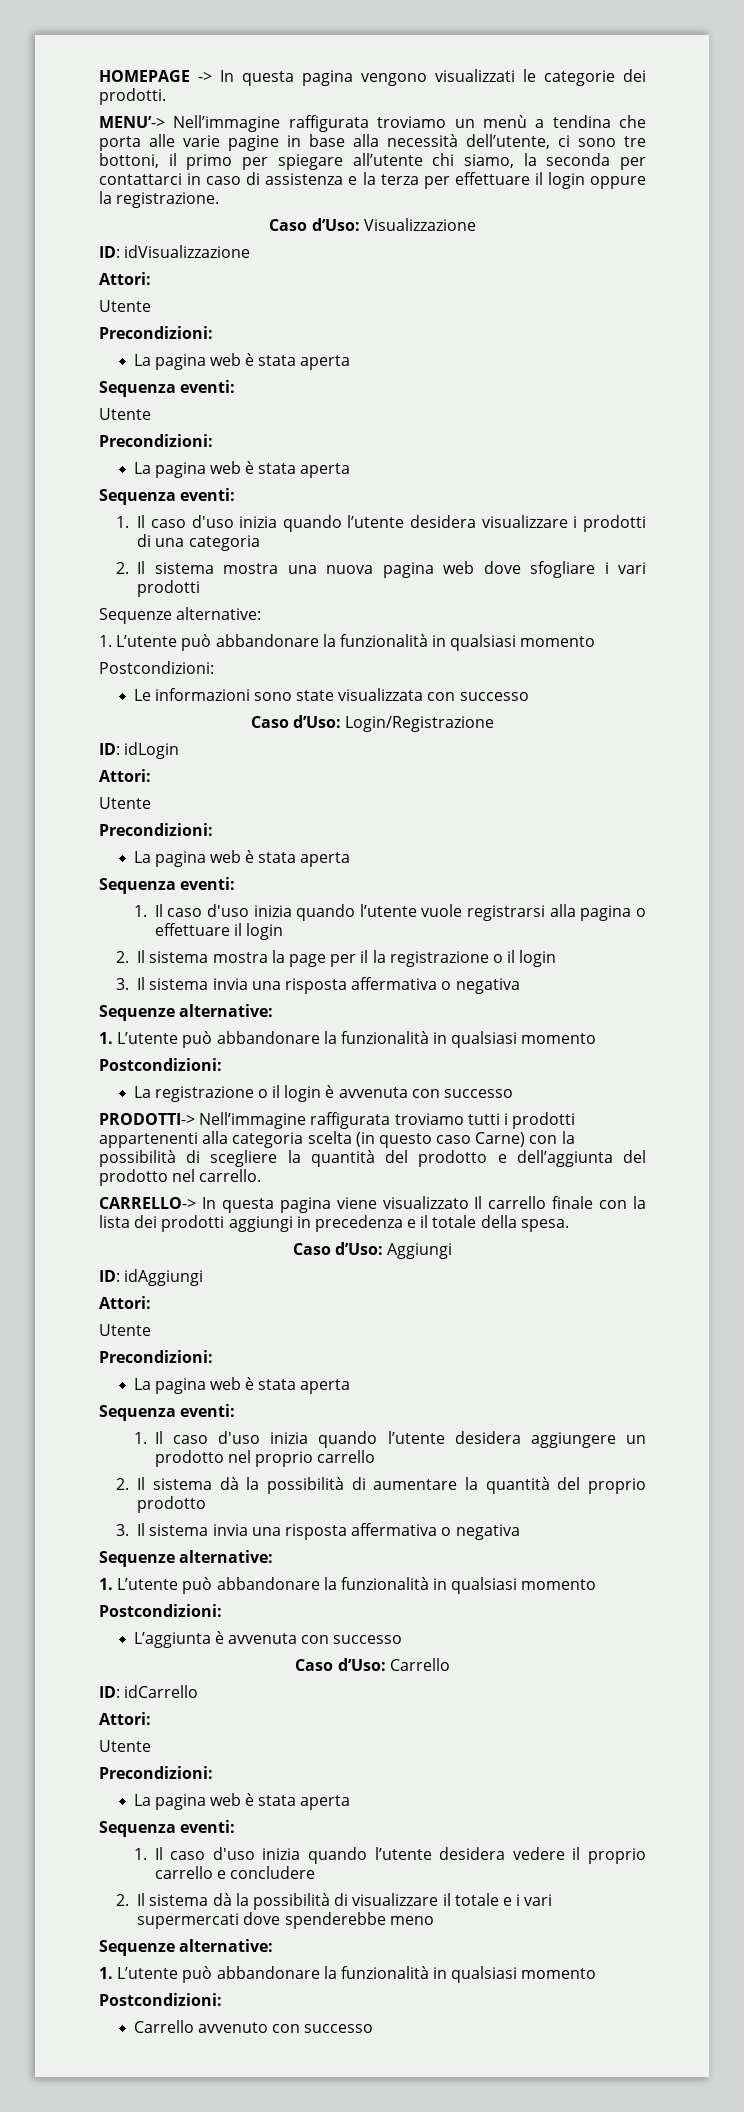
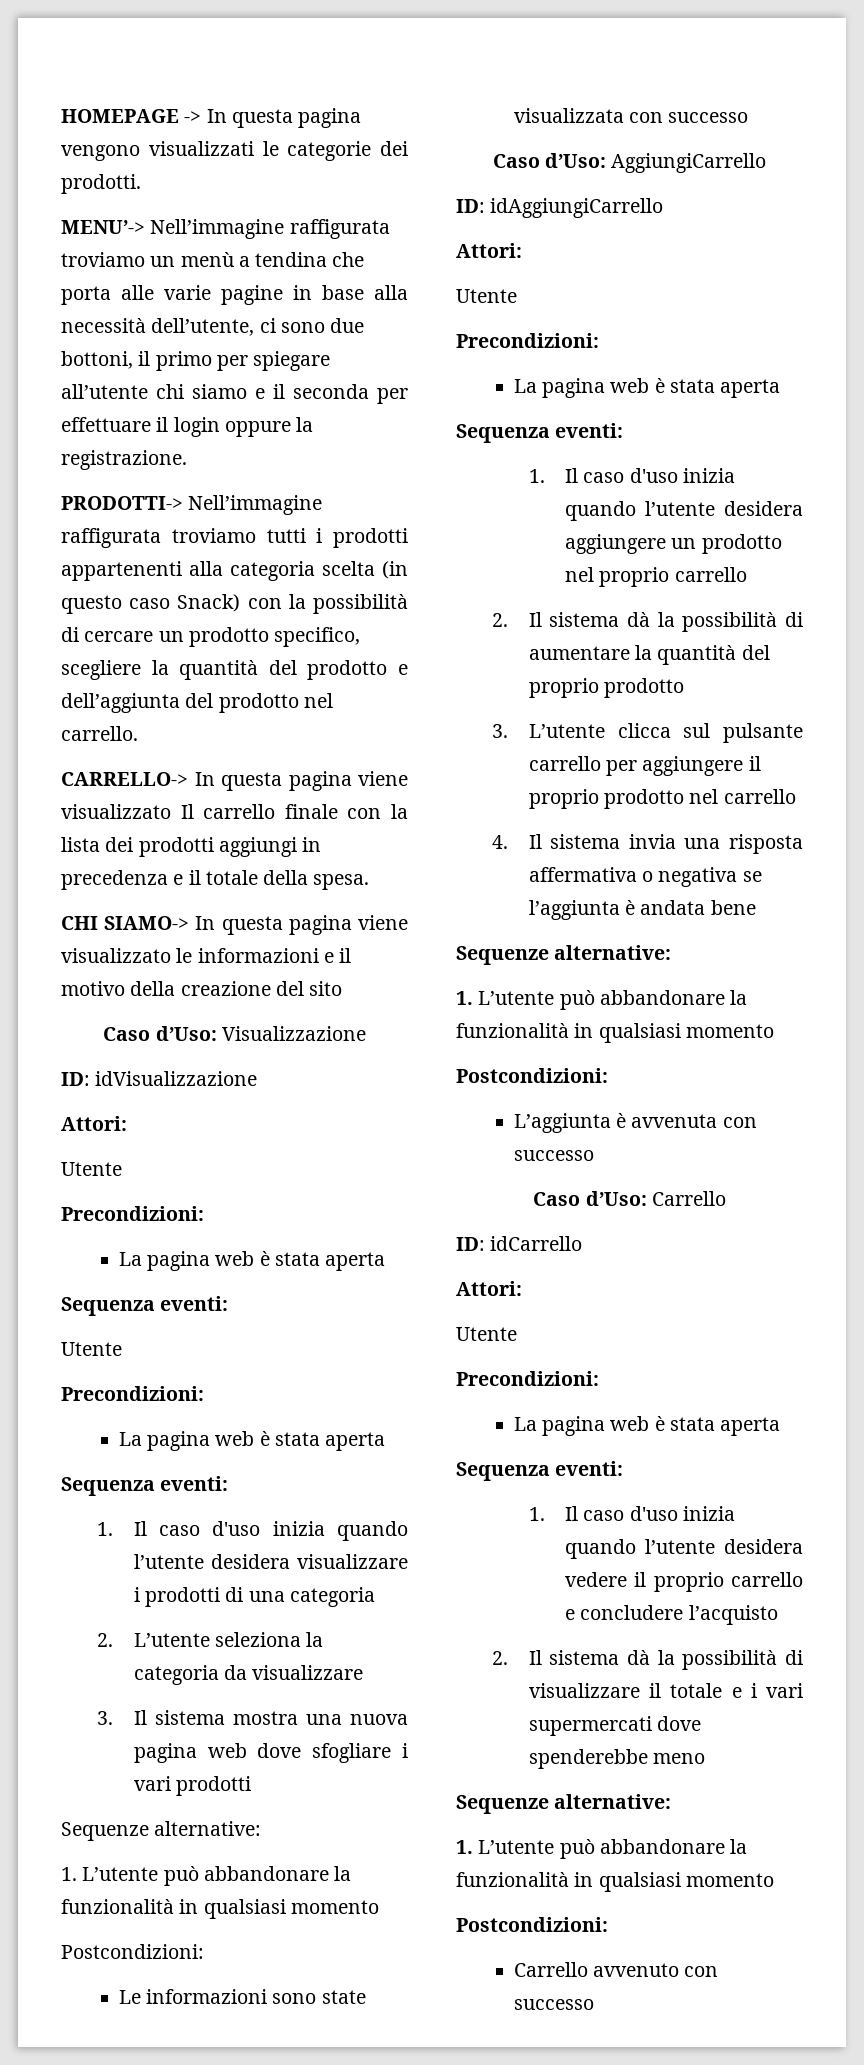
- MENU’-> Nell’immagine raffigurata troviamo un menù a tendina che porta alle varie pagine in base alla necessità dell’utente, ci sono tre bottoni, il primo per spiegare all’utente chi siamo, la seconda per contattarci in caso di assistenza e la terza per effettuare il login oppure la registrazione.
+ MENU’-> Nell’immagine raffigurata troviamo un menù a tendina che porta alle varie pagine in base alla necessità dell’utente, ci sono due bottoni, il primo per spiegare all’utente chi siamo e il seconda per effettuare il login oppure la registrazione.
+ PRODOTTI-> Nell’immagine raffigurata troviamo tutti i prodotti appartenenti alla categoria scelta (in questo caso Snack) con la possibilità di cercare un prodotto specifico, scegliere la quantità del prodotto e dell’aggiunta del prodotto nel carrello.
+ CARRELLO-> In questa pagina viene visualizzato Il carrello finale con la lista dei prodotti aggiungi in precedenza e il totale della spesa.
+ CHI SIAMO-> In questa pagina viene visualizzato le informazioni e il motivo della creazione del sito
- 2. Il sistema mostra una nuova pagina web dove sfogliare i vari prodotti
+ 2. L’utente seleziona la categoria da visualizzare
+ 3. Il sistema mostra una nuova pagina web dove sfogliare i vari prodotti
- Caso d’Uso: Login/Registrazione
- ID: idLogin
- Attori:
- Utente
- Precondizioni:
- La pagina web è stata aperta
- Sequenza eventi:
- 1. Il caso d'uso inizia quando l’utente vuole registrarsi alla pagina o effettuare il login
- 2. Il sistema mostra la page per il la registrazione o il login
- 3. Il sistema invia una risposta affermativa o negativa
- Sequenze alternative:
- 1. L’utente può abbandonare la funzionalità in qualsiasi momento
- Postcondizioni:
- La registrazione o il login è avvenuta con successo
- PRODOTTI-> Nell’immagine raffigurata troviamo tutti i prodotti appartenenti alla categoria scelta (in questo caso Carne) con la possibilità di scegliere la quantità del prodotto e dell’aggiunta del prodotto nel carrello.
- CARRELLO-> In questa pagina viene visualizzato Il carrello finale con la lista dei prodotti aggiungi in precedenza e il totale della spesa.
- Caso d’Uso: Aggiungi
- ID: idAggiungi
+ Caso d’Uso: AggiungiCarrello
+ ID: idAggiungiCarrello
  2. Il sistema dà la possibilità di aumentare la quantità del proprio prodotto
- 3. Il sistema invia una risposta affermativa o negativa
+ 3. L’utente clicca sul pulsante carrello per aggiungere il proprio prodotto nel carrello
+ 4. Il sistema invia una risposta affermativa o negativa se l’aggiunta è andata bene
- 1. Il caso d'uso inizia quando l’utente desidera vedere il proprio carrello e concludere
+ 1. Il caso d'uso inizia quando l’utente desidera vedere il proprio carrello e concludere l’acquisto

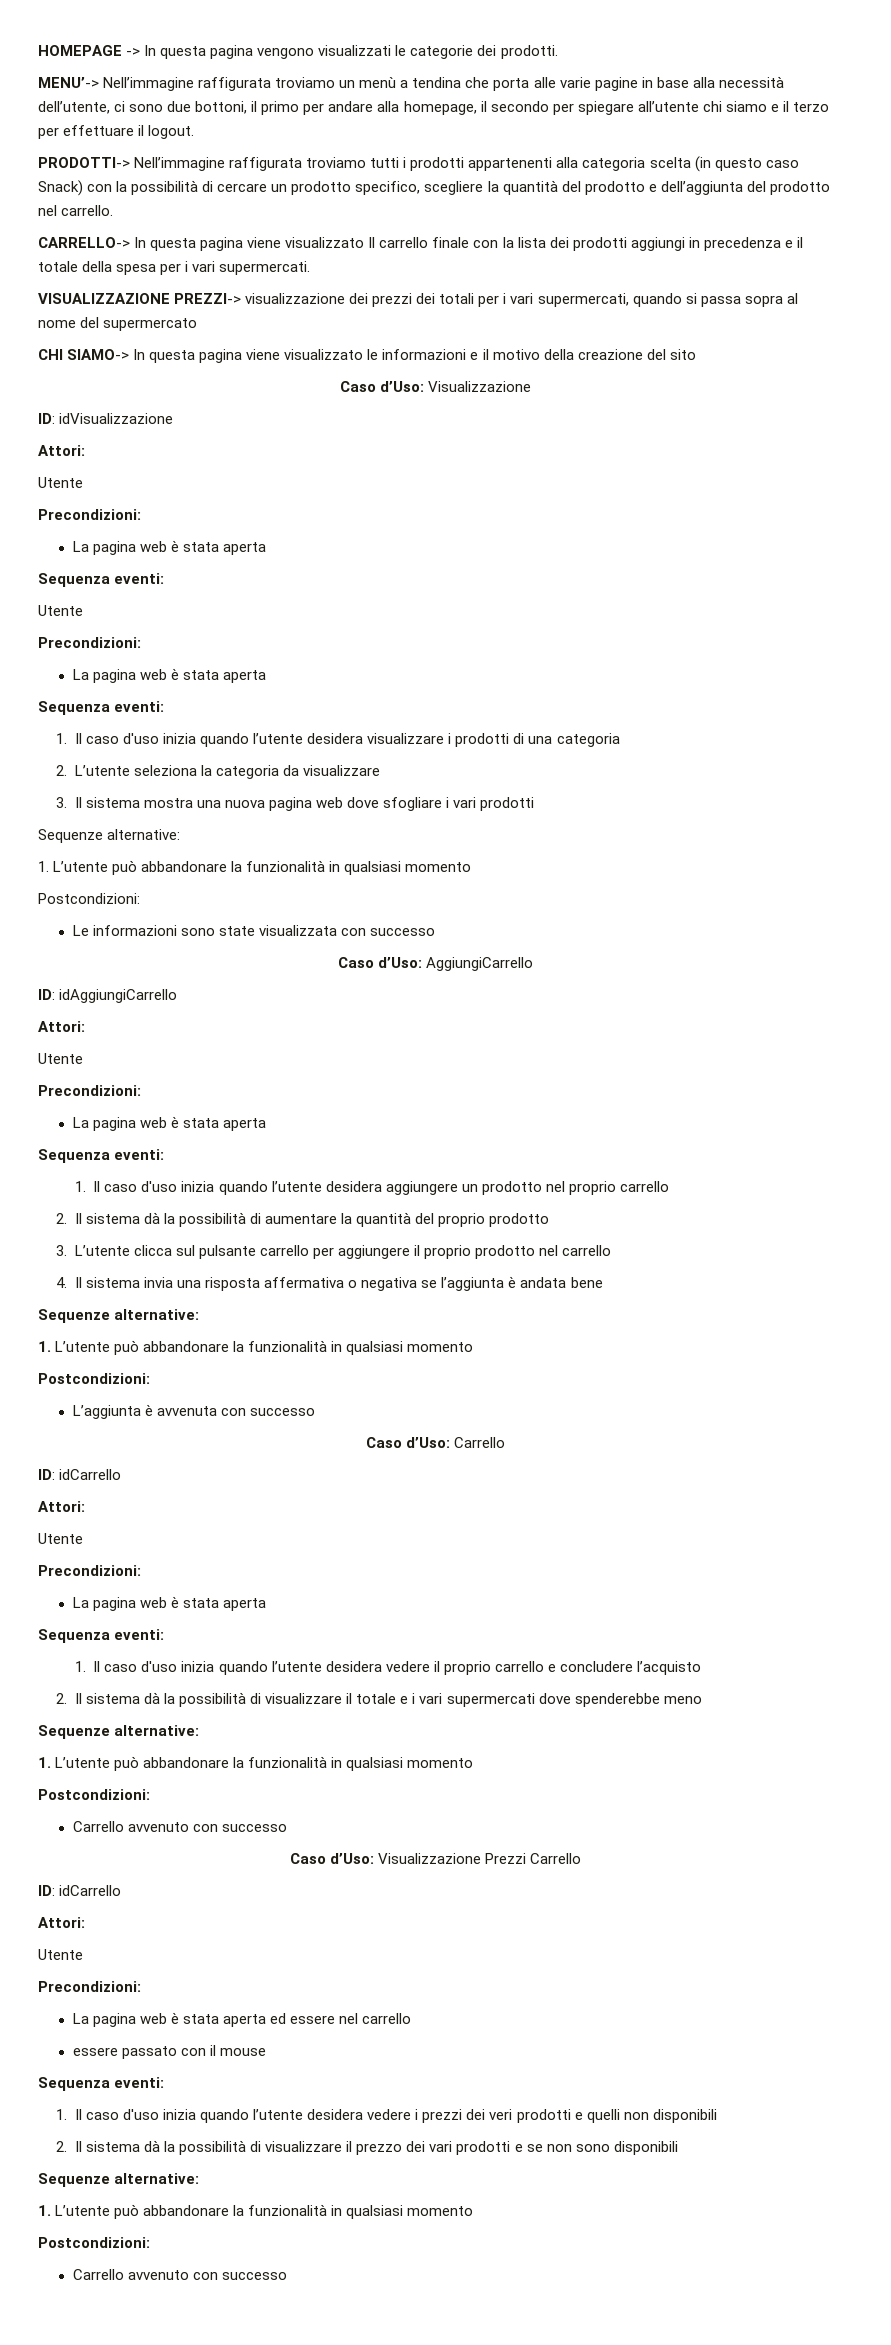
- MENU’-> Nell’immagine raffigurata troviamo un menù a tendina che porta alle varie pagine in base alla necessità dell’utente, ci sono due bottoni, il primo per spiegare all’utente chi siamo e il seconda per effettuare il login oppure la registrazione.
+ MENU’-> Nell’immagine raffigurata troviamo un menù a tendina che porta alle varie pagine in base alla necessità dell’utente, ci sono due bottoni, il primo per andare alla homepage, il secondo per spiegare all’utente chi siamo e il terzo per effettuare il logout.
- CARRELLO-> In questa pagina viene visualizzato Il carrello finale con la lista dei prodotti aggiungi in precedenza e il totale della spesa.
+ CARRELLO-> In questa pagina viene visualizzato Il carrello finale con la lista dei prodotti aggiungi in precedenza e il totale della spesa per i vari supermercati.
+ VISUALIZZAZIONE PREZZI-> visualizzazione dei prezzi dei totali per i vari supermercati, quando si passa sopra al nome del supermercato
+ Caso d’Uso: Visualizzazione Prezzi Carrello
+ ID: idCarrello
+ Attori:
+ Utente
+ Precondizioni:
+ La pagina web è stata aperta ed essere nel carrello
+ essere passato con il mouse
+ Sequenza eventi:
+ 1. Il caso d'uso inizia quando l’utente desidera vedere i prezzi dei veri prodotti e quelli non disponibili
+ 2. Il sistema dà la possibilità di visualizzare il prezzo dei vari prodotti e se non sono disponibili
+ Sequenze alternative:
+ 1. L’utente può abbandonare la funzionalità in qualsiasi momento
+ Postcondizioni:
+ Carrello avvenuto con successo

